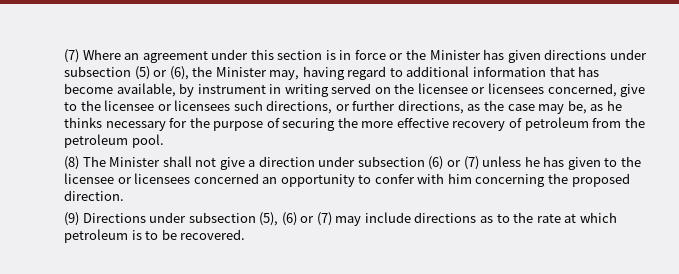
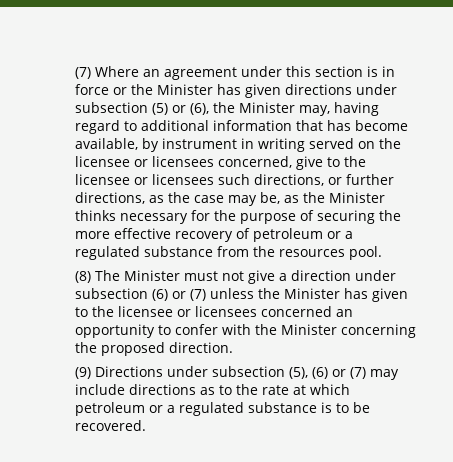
- (7) Where an agreement under this section is in force or the Minister has given directions under subsection (5) or (6), the Minister may, having regard to additional information that has become available, by instrument in writing served on the licensee or licensees concerned, give to the licensee or licensees such directions, or further directions, as the case may be, as he thinks necessary for the purpose of securing the more effective recovery of petroleum from the petroleum pool.
+ (7) Where an agreement under this section is in force or the Minister has given directions under subsection (5) or (6), the Minister may, having regard to additional information that has become available, by instrument in writing served on the licensee or licensees concerned, give to the licensee or licensees such directions, or further directions, as the case may be, as the Minister thinks necessary for the purpose of securing the more effective recovery of petroleum or a regulated substance from the resources pool.
- (8) The Minister shall not give a direction under subsection (6) or (7) unless he has given to the licensee or licensees concerned an opportunity to confer with him concerning the proposed direction.
+ (8) The Minister must not give a direction under subsection (6) or (7) unless the Minister has given to the licensee or licensees concerned an opportunity to confer with the Minister concerning the proposed direction.
- (9) Directions under subsection (5), (6) or (7) may include directions as to the rate at which petroleum is to be recovered.
+ (9) Directions under subsection (5), (6) or (7) may include directions as to the rate at which petroleum or a regulated substance is to be recovered.

